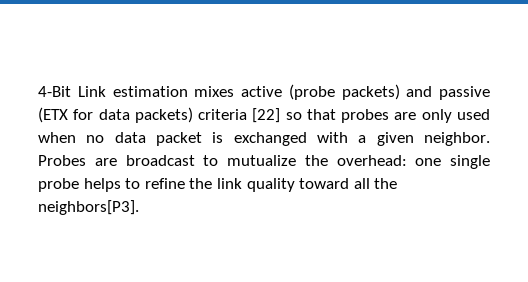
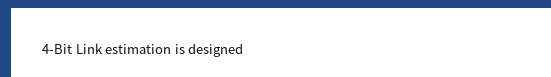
- 4-Bit Link estimation mixes active (probe packets) and passive (ETX for data packets) criteria [22] so that probes are only used when no data packet is exchanged with a given neighbor. Probes are broadcast to mutualize the overhead: one single probe helps to refine the link quality toward all the neighbors[P3].
+ 4-Bit Link estimation is designed

